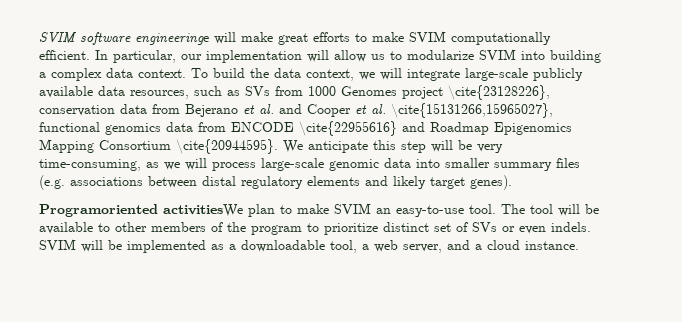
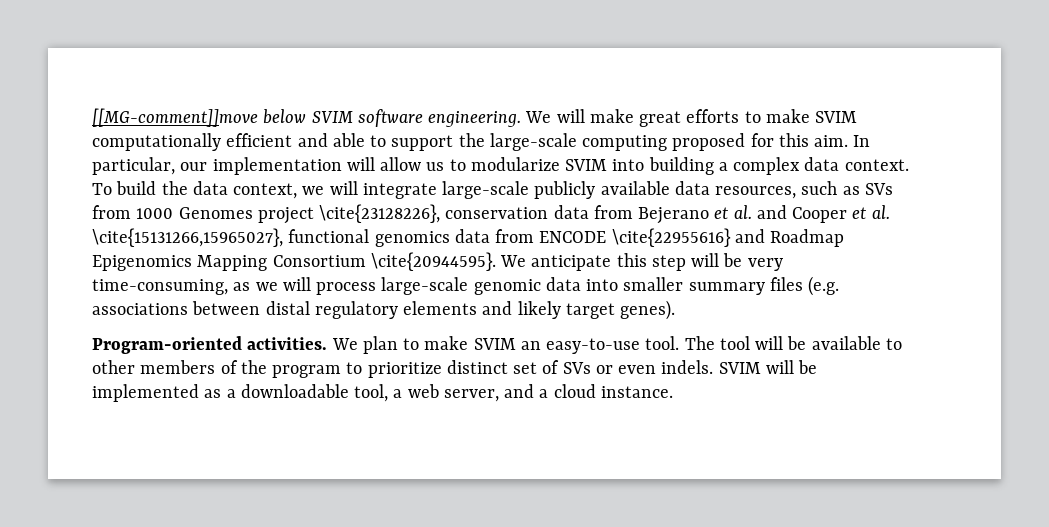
- SVIM software engineeringe will make great efforts to make SVIM computationally efficient.
+ [[MG-comment]]move below SVIM software engineering. We will make great efforts to make SVIM computationally efficient and able to support the large-scale computing proposed for this aim.
- Programoriented activitiesWe plan to make SVIM an easy-to-use tool.
+ Program-oriented activities. We plan to make SVIM an easy-to-use tool.

